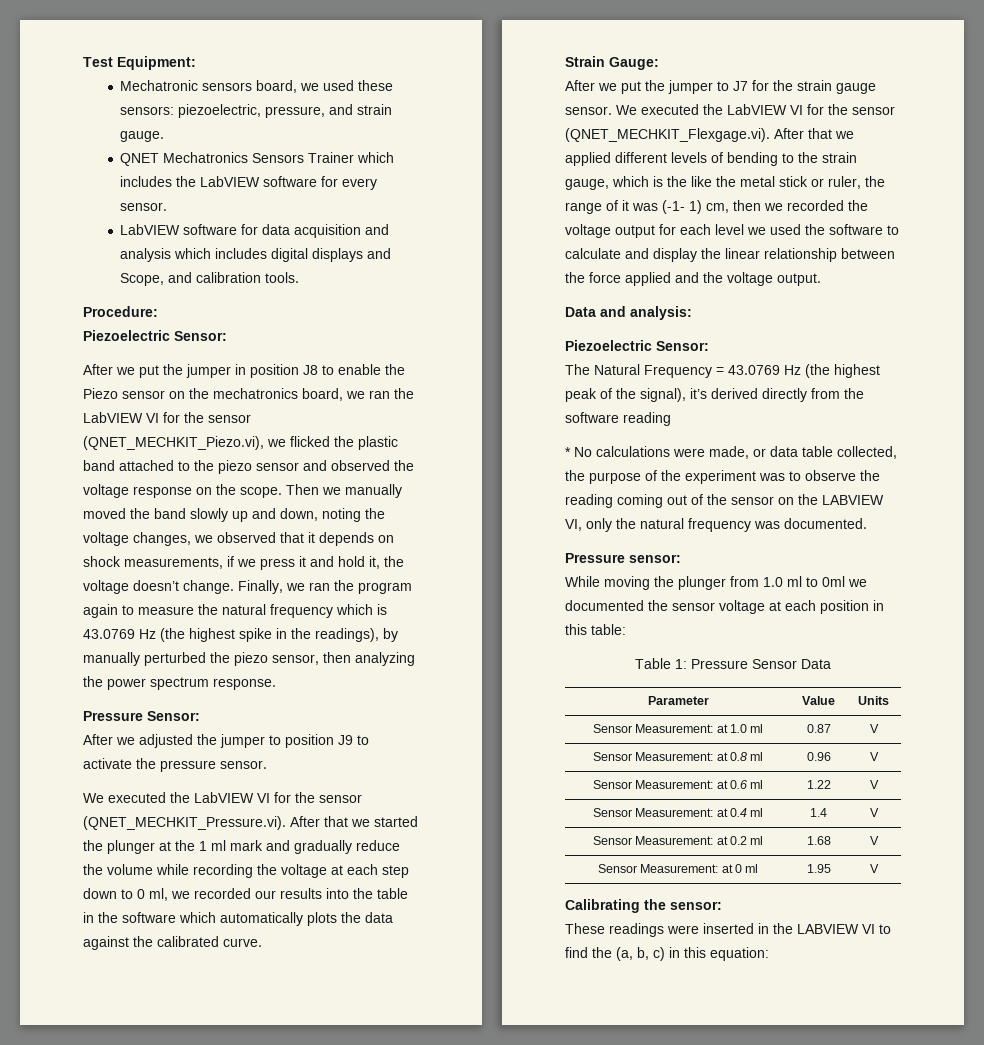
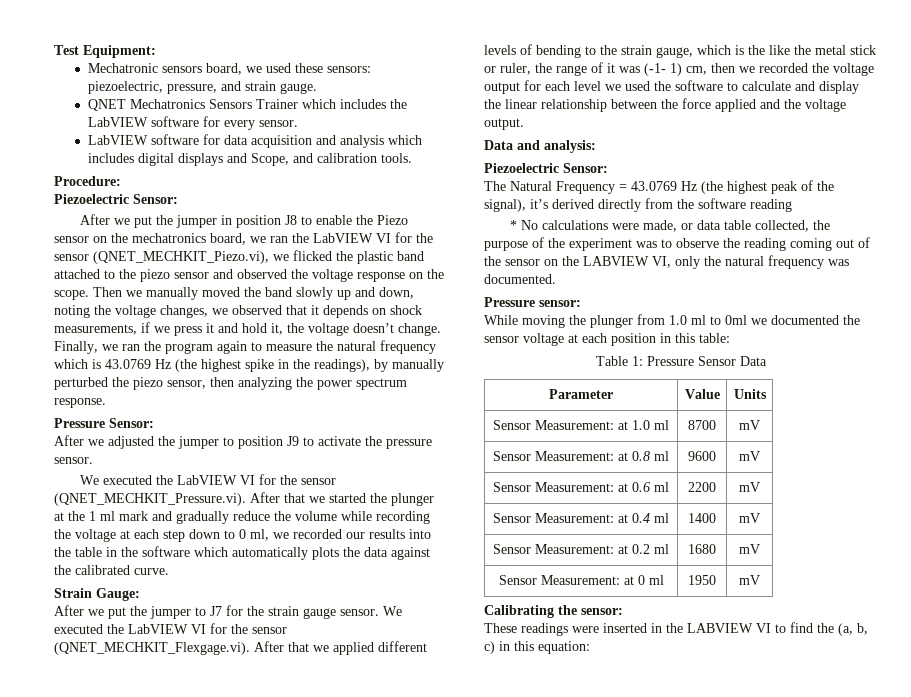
- Sensor Measurement: at 1.0 ml | 0.87 | V
+ Sensor Measurement: at 1.0 ml | 8700 | mV
- Sensor Measurement: at 0.8 ml | 0.96 | V
+ Sensor Measurement: at 0.8 ml | 9600 | mV
- Sensor Measurement: at 0.6 ml | 1.22 | V
+ Sensor Measurement: at 0.6 ml | 2200 | mV
- Sensor Measurement: at 0.4 ml | 1.4 | V
+ Sensor Measurement: at 0.4 ml | 1400 | mV
- Sensor Measurement: at 0.2 ml | 1.68 | V
+ Sensor Measurement: at 0.2 ml | 1680 | mV
- Sensor Measurement: at 0 ml | 1.95 | V
+ Sensor Measurement: at 0 ml | 1950 | mV

